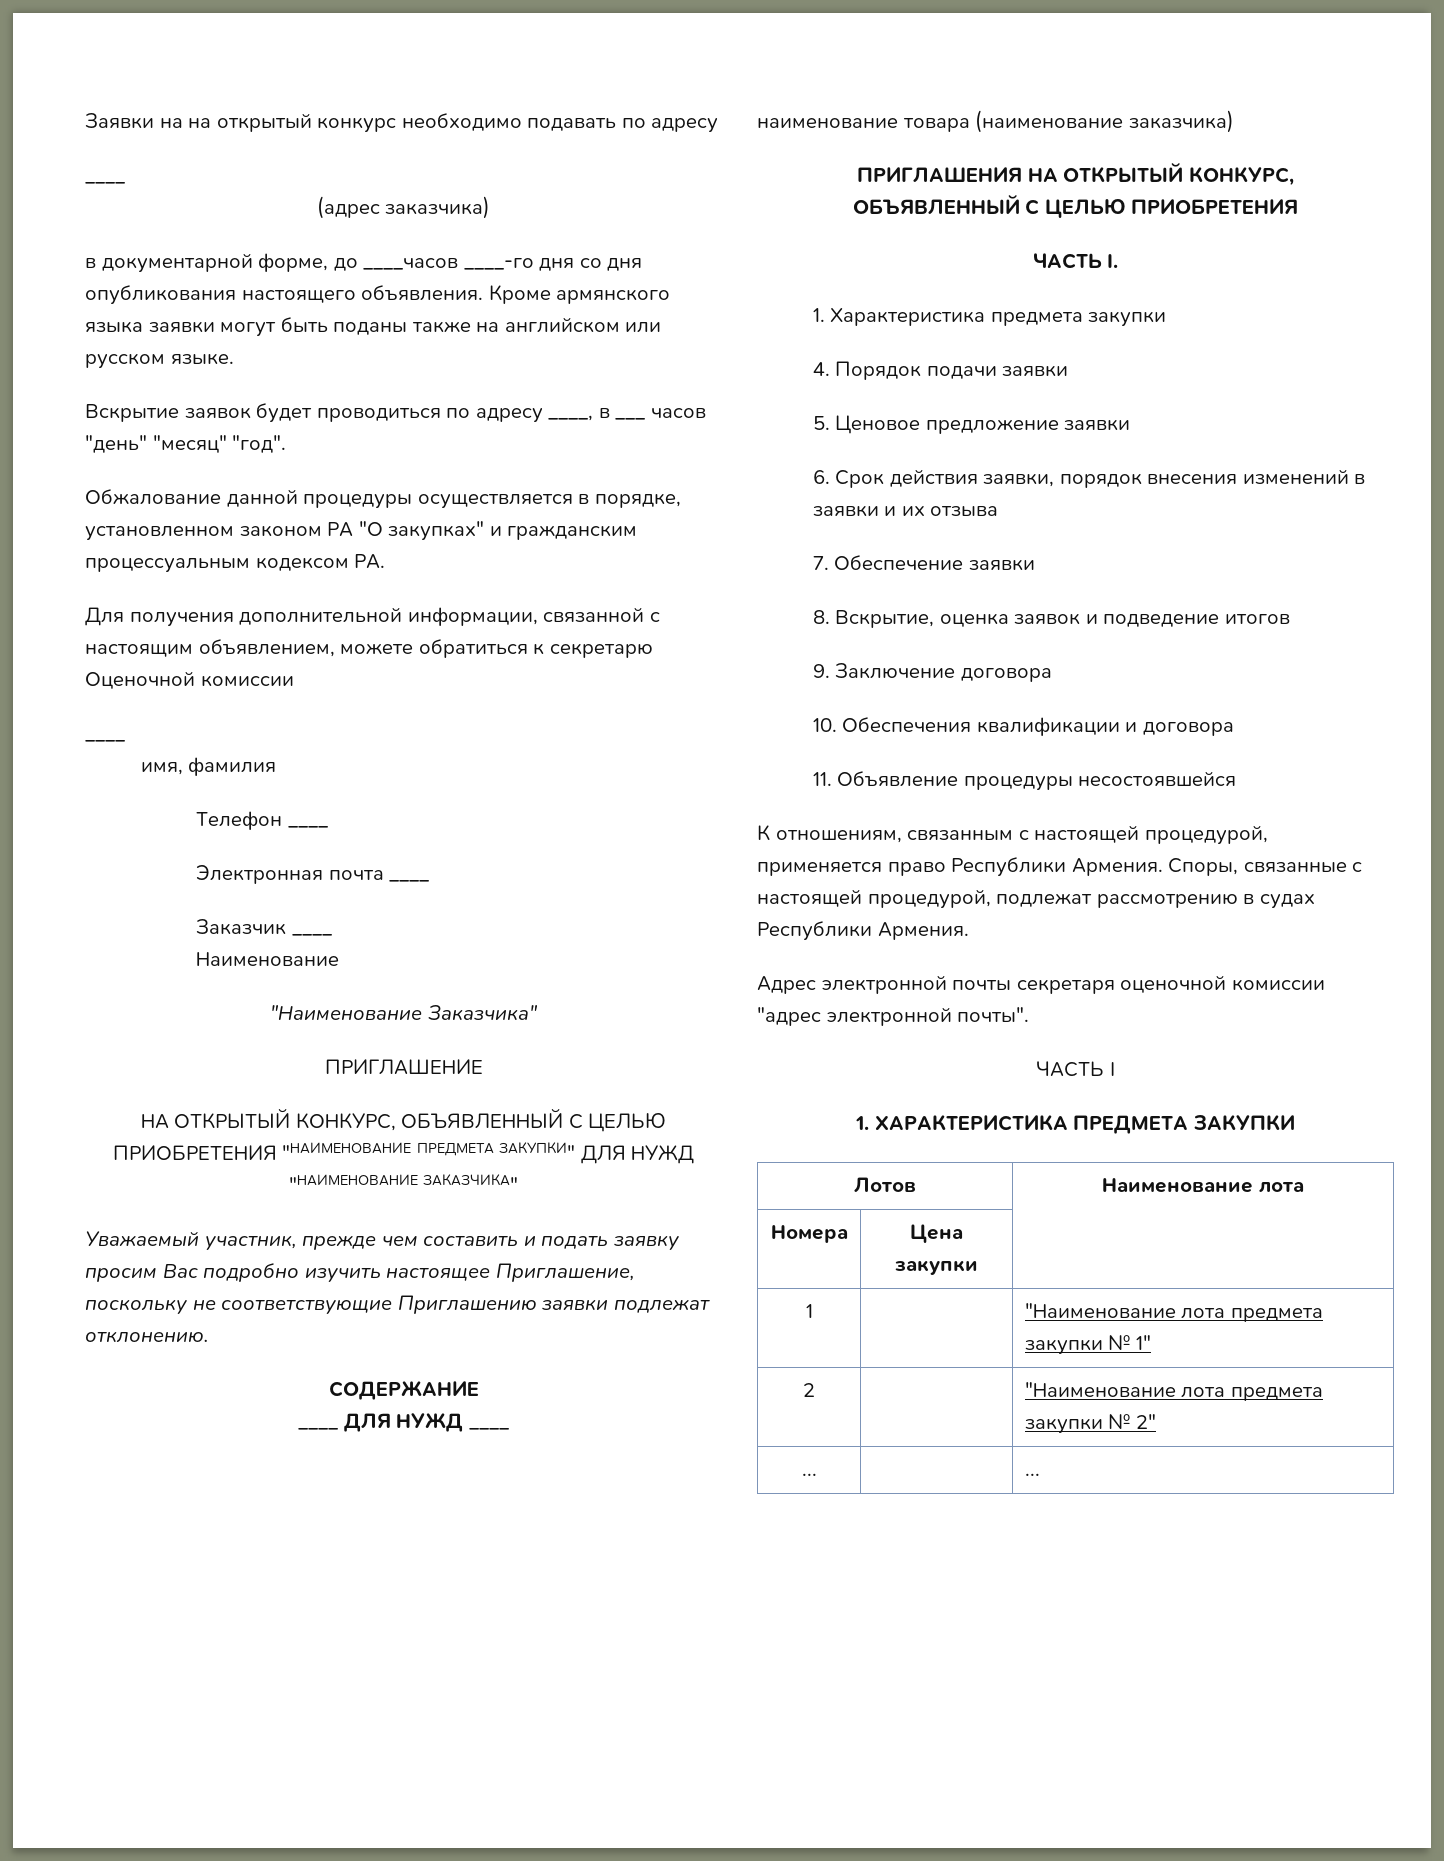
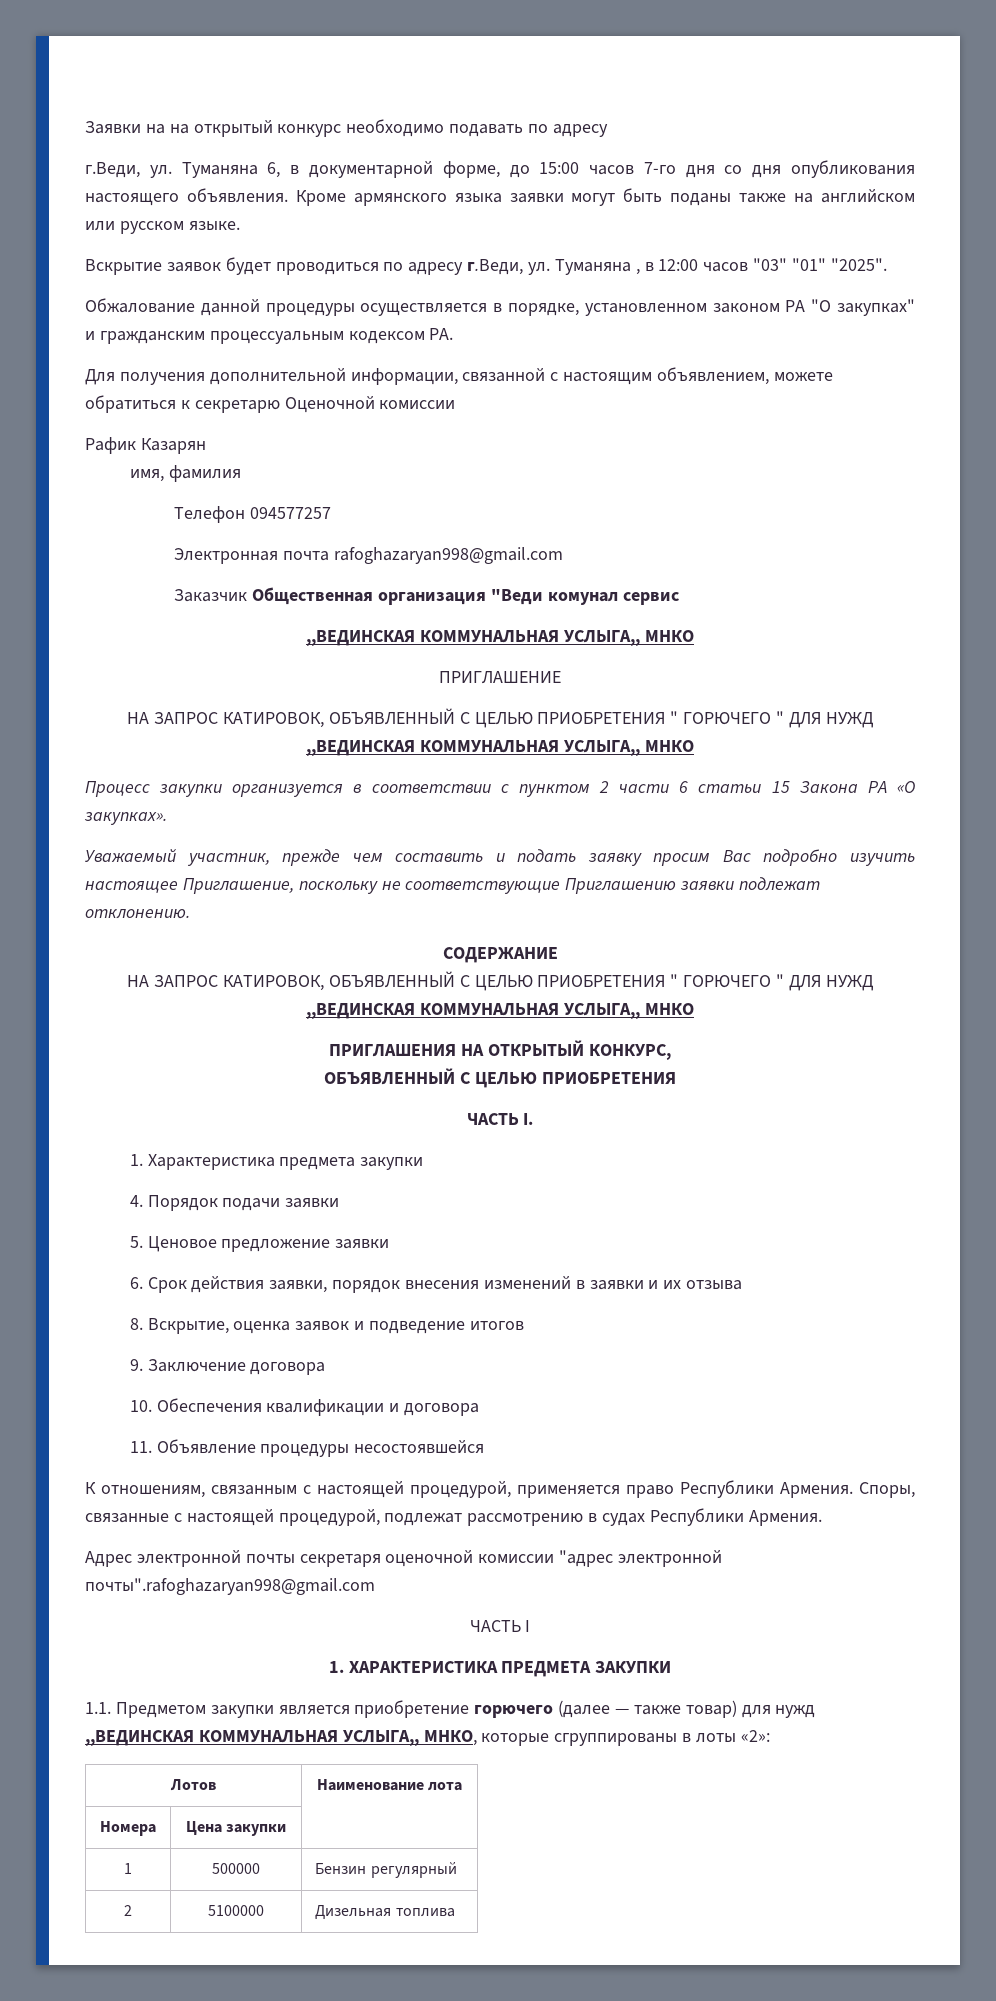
  Заявки на на открытый конкурс необходимо подавать по адресу
- ____
- (адрес заказчика)
- в документарной форме, до ____часов ____-го дня со дня опубликования настоящего объявления.
+ г.Веди, ул. Туманяна 6, в документарной форме, до 15:00 часов 7-го дня со дня опубликования настоящего объявления.
- Вскрытие заявок будет проводиться по адресу ____, в ___ часов "день" "месяц" "год".
+ Вскрытие заявок будет проводиться по адресу г.Веди, ул. Туманяна , в 12:00 часов "03" "01" "2025".
  Для получения дополнительной информации, связанной с настоящим объявлением, можете обратиться к секретарю Оценочной комиссии
- ____
+ Рафик Казарян
- Телефон ____
+ Телефон 094577257
- Электронная почта ____
+ Электронная почта rafoghazaryan998@gmail.com
- Заказчик ____
- Наименование
- "Наименование Заказчика"
+ Заказчик Общественная организация "Веди комунал сервис
+ ,,ВЕДИНСКАЯ КОММУНАЛЬНАЯ УСЛЫГА,, МНКО
  ПРИГЛАШЕНИЕ
- НА ОТКРЫТЫЙ КОНКУРС, ОБЪЯВЛЕННЫЙ С ЦЕЛЬЮ ПРИОБРЕТЕНИЯ "НАИМЕНОВАНИЕ ПРЕДМЕТА ЗАКУПКИ" ДЛЯ НУЖД "НАИМЕНОВАНИЕ ЗАКАЗЧИКА"
+ НА ЗАПРОС КАТИРОВОК, ОБЪЯВЛЕННЫЙ С ЦЕЛЬЮ ПРИОБРЕТЕНИЯ " ГОРЮЧЕГО " ДЛЯ НУЖД ,,ВЕДИНСКАЯ КОММУНАЛЬНАЯ УСЛЫГА,, МНКО
+ Процесс закупки организуется в соответствии с пунктом 2 части 6 статьи 15 Закона РА «О закупках».
  СОДЕРЖАНИЕ
- ____ ДЛЯ НУЖД ____
- наименование товара (наименование заказчика)
+ НА ЗАПРОС КАТИРОВОК, ОБЪЯВЛЕННЫЙ С ЦЕЛЬЮ ПРИОБРЕТЕНИЯ " ГОРЮЧЕГО " ДЛЯ НУЖД ,,ВЕДИНСКАЯ КОММУНАЛЬНАЯ УСЛЫГА,, МНКО
- 7. Обеспечение заявки
- Адрес электронной почты секретаря оценочной комиссии "адрес электронной почты".
+ Адрес электронной почты секретаря оценочной комиссии "адрес электронной почты".rafoghazaryan998@gmail.com
+ 1.1. Предметом закупки является приобретение горючего (далее — также товар) для нужд ,,ВЕДИНСКАЯ КОММУНАЛЬНАЯ УСЛЫГА,, МНКО, которые сгруппированы в лоты «2»:
- 1 | | "Наименование лота предмета закупки № 1"
- 2 | | "Наименование лота предмета закупки № 2"
- ... | | ...
+ 1 | 500000 | Бензин регулярный
+ 2 | 5100000 | Дизельная топлива

